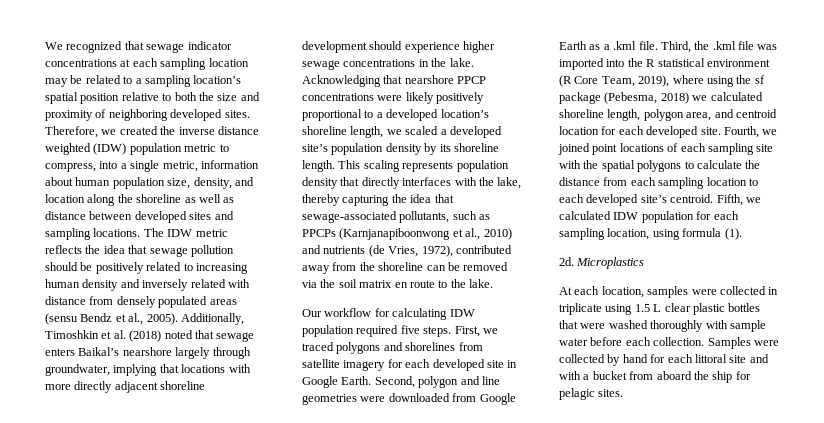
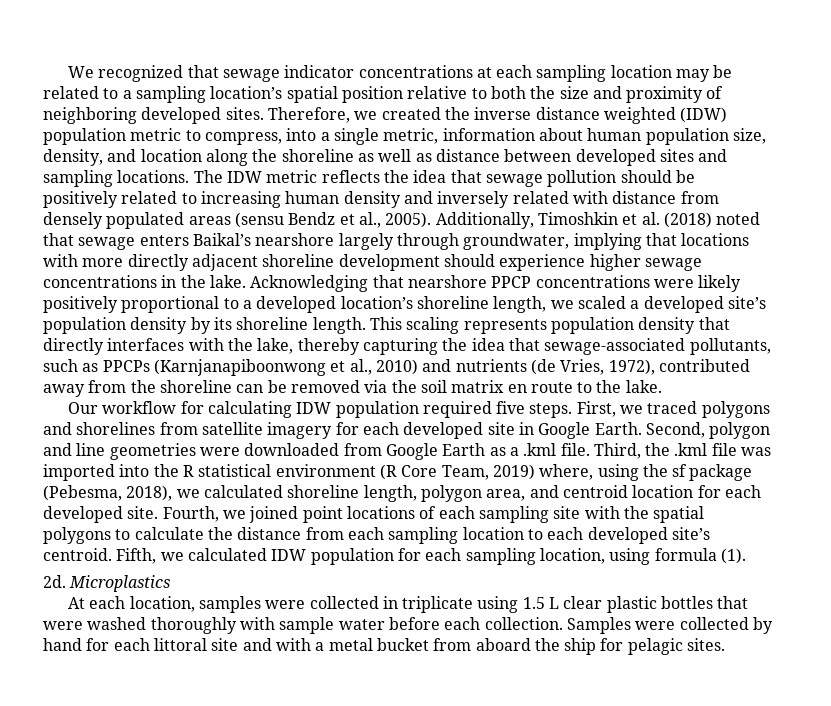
- Third, the .kml file was imported into the R statistical environment (R Core Team, 2019), where using the sf package (Pebesma, 2018) we calculated shoreline length, polygon area, and centroid location for each developed site.
+ Third, the .kml file was imported into the R statistical environment (R Core Team, 2019) where, using the sf package (Pebesma, 2018), we calculated shoreline length, polygon area, and centroid location for each developed site.
- Samples were collected by hand for each littoral site and with a bucket from aboard the ship for pelagic sites.
+ Samples were collected by hand for each littoral site and with a metal bucket from aboard the ship for pelagic sites.

